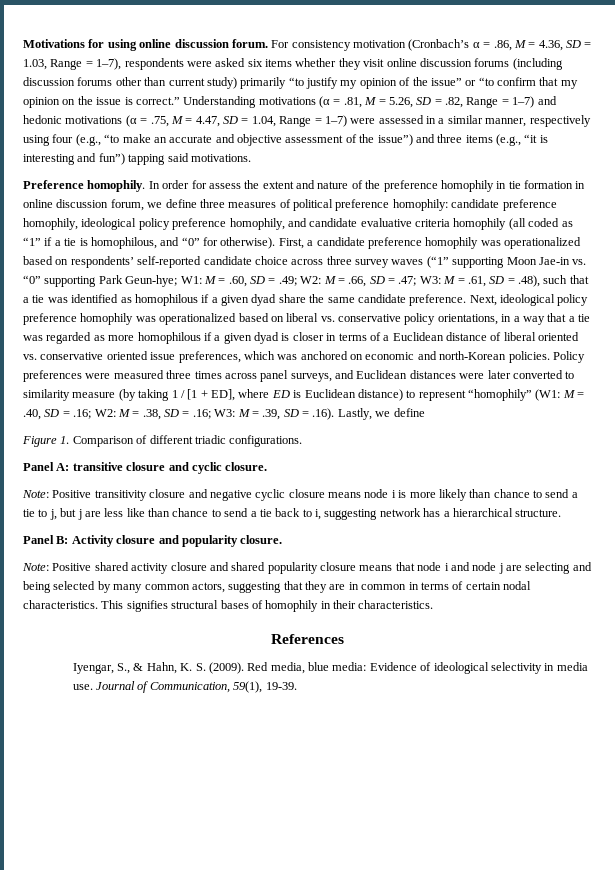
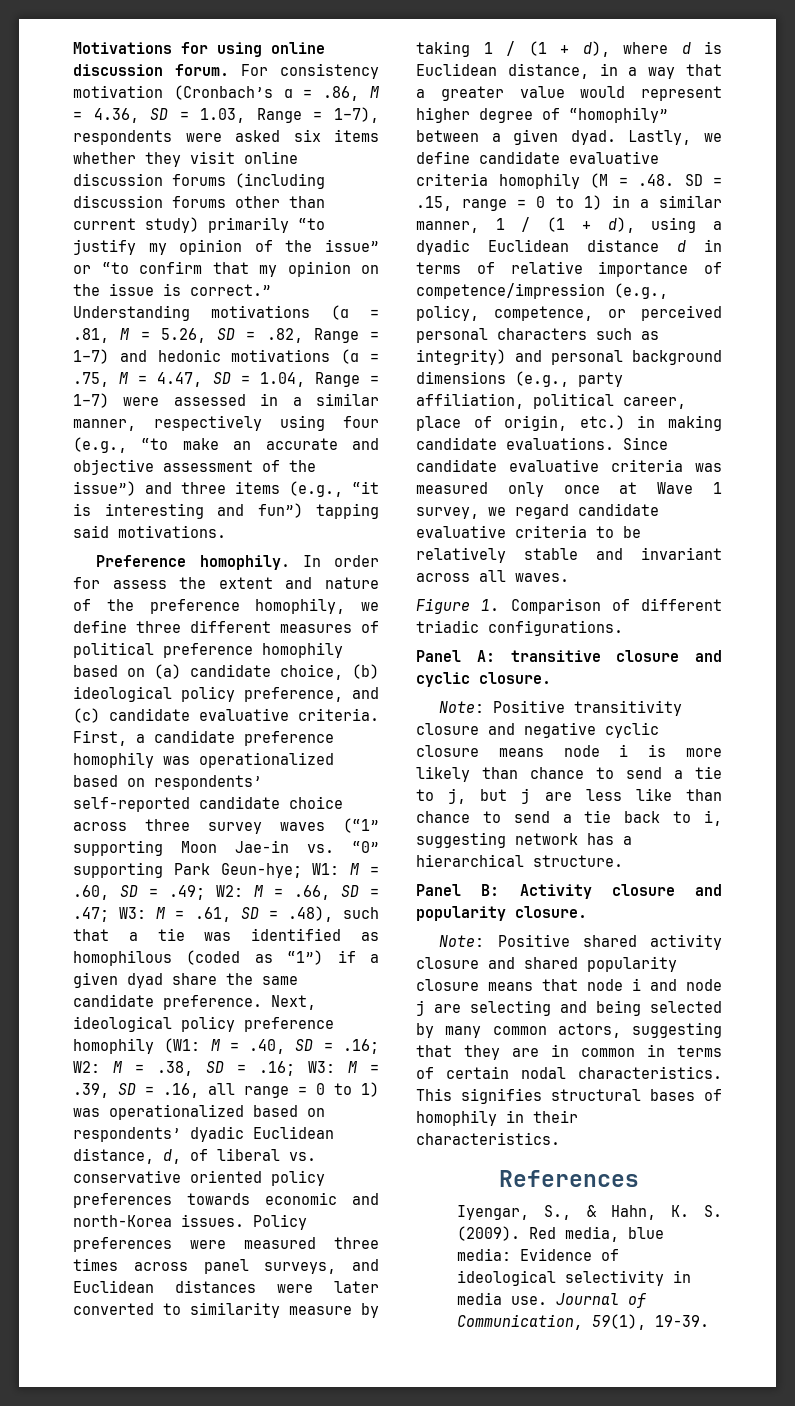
- In order for assess the extent and nature of the preference homophily in tie formation in online discussion forum, we define three measures of political preference homophily: candidate preference homophily, ideological policy preference homophily, and candidate evaluative criteria homophily (all coded as “1” if a tie is homophilous, and “0” for otherwise).
+ In order for assess the extent and nature of the preference homophily, we define three different measures of political preference homophily based on (a) candidate choice, (b) ideological policy preference, and (c) candidate evaluative criteria.
- M = .61, SD = .48), such that a tie was identified as homophilous if a given dyad share the same candidate preference.
+ M = .61, SD = .48), such that a tie was identified as homophilous (coded as “1”) if a given dyad share the same candidate preference.
- Next, ideological policy preference homophily was operationalized based on liberal vs. conservative policy orientations, in a way that a tie was regarded as more homophilous if a given dyad is closer in terms of a Euclidean distance of liberal oriented vs. conservative oriented issue preferences, which was anchored on economic and north-Korean policies. Policy preferences were measured three times across panel surveys, and Euclidean distances were later converted to similarity measure (by taking 1 / [1 + ED], where ED is Euclidean distance) to represent “homophily” (W1: M = .40, SD = .16; W2: M = .38, SD = .16; W3: M = .39, SD = .16). Lastly, we define
+ Next, ideological policy preference homophily (W1: M = .40, SD = .16; W2: M = .38, SD = .16; W3: M = .39, SD = .16, all range = 0 to 1) was operationalized based on respondents’ dyadic Euclidean distance, d, of liberal vs. conservative oriented policy preferences towards economic and north-Korea issues. Policy preferences were measured three times across panel surveys, and Euclidean distances were later converted to similarity measure by taking 1 / (1 + d), where d is Euclidean distance, in a way that a greater value would represent higher degree of “homophily” between a given dyad. Lastly, we define candidate evaluative criteria homophily (M = .48. SD = .15, range = 0 to 1) in a similar manner, 1 / (1 + d), using a dyadic Euclidean distance d in terms of relative importance of competence/impression (e.g., policy, competence, or perceived personal characters such as integrity) and personal background dimensions (e.g., party affiliation, political career, place of origin, etc.) in making candidate evaluations. Since candidate evaluative criteria was measured only once at Wave 1 survey, we regard candidate evaluative criteria to be relatively stable and invariant across all waves.

